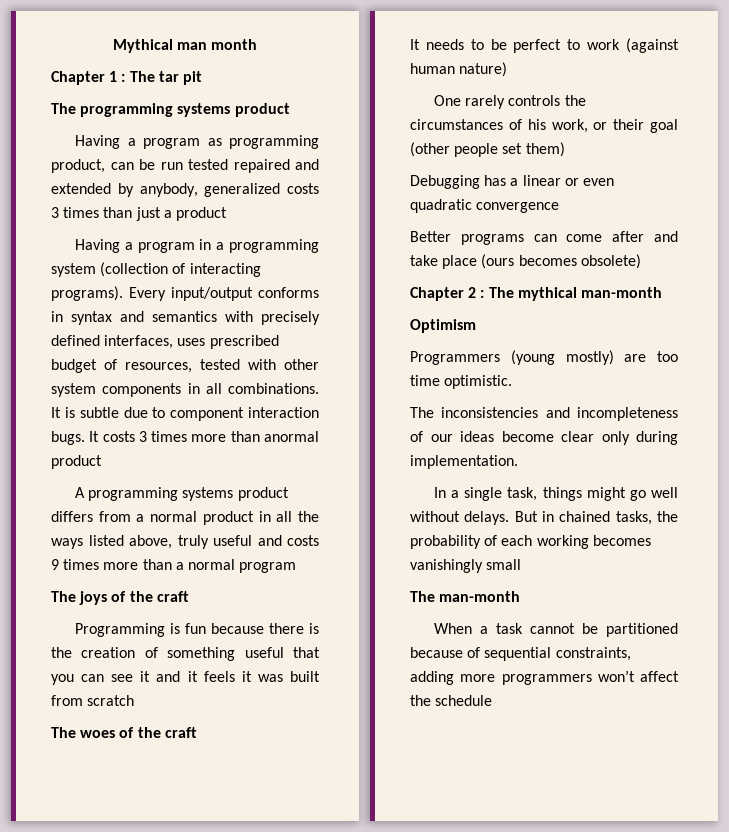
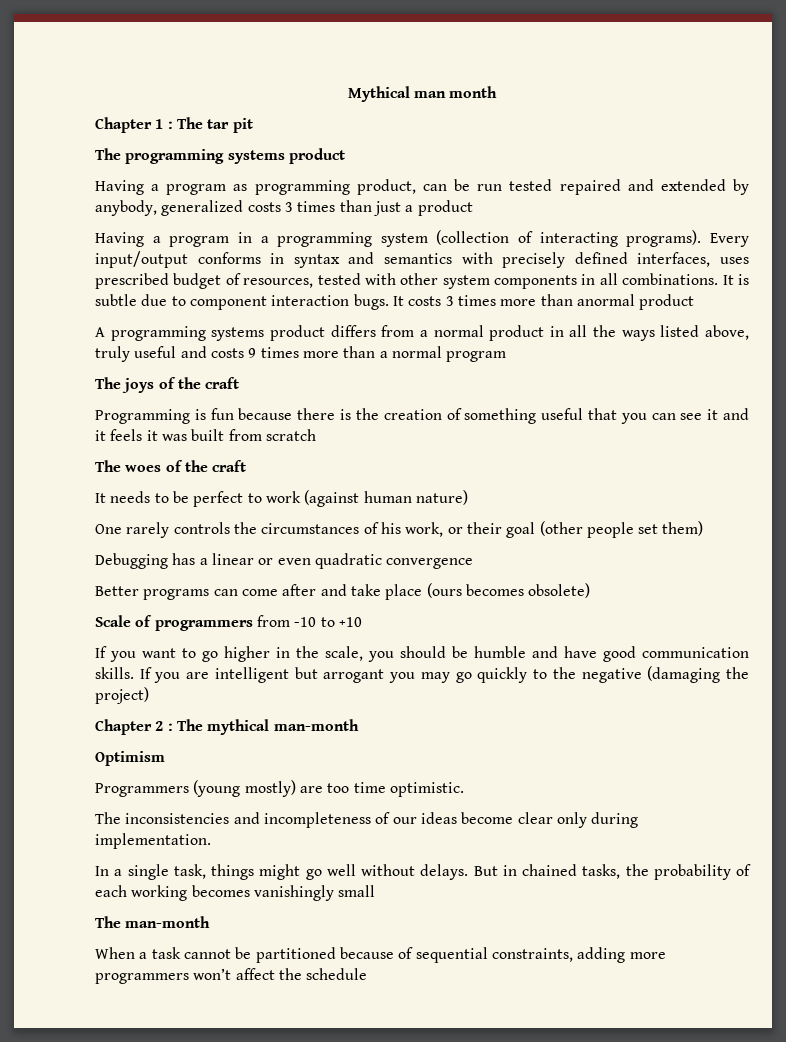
+ Scale of programmers from -10 to +10
+ If you want to go higher in the scale, you should be humble and have good communication skills. If you are intelligent but arrogant you may go quickly to the negative (damaging the project)

